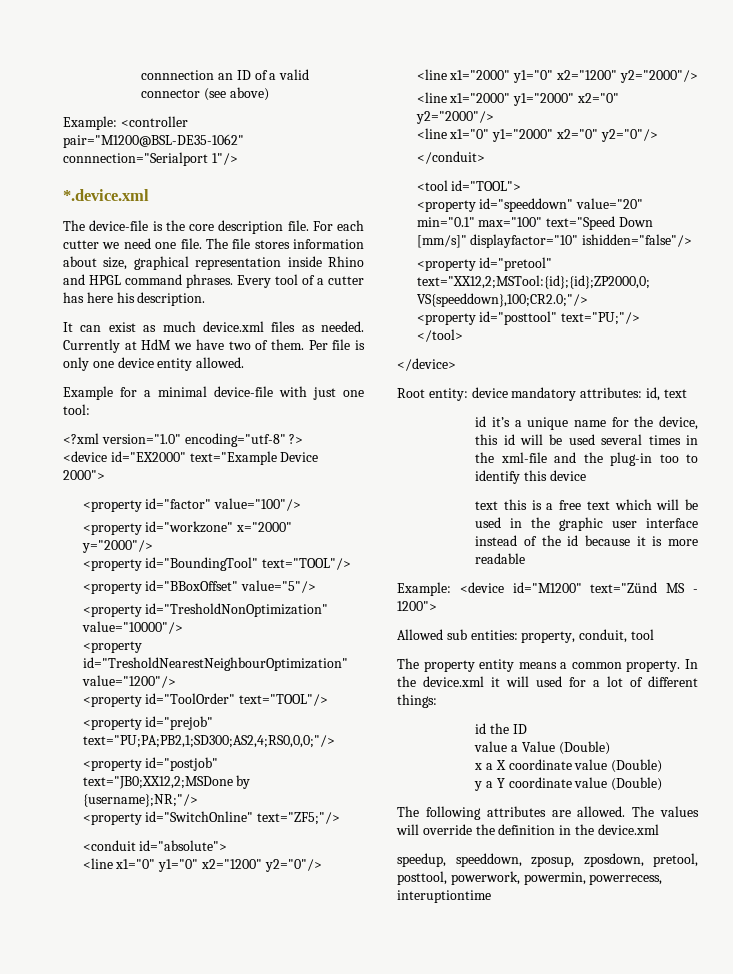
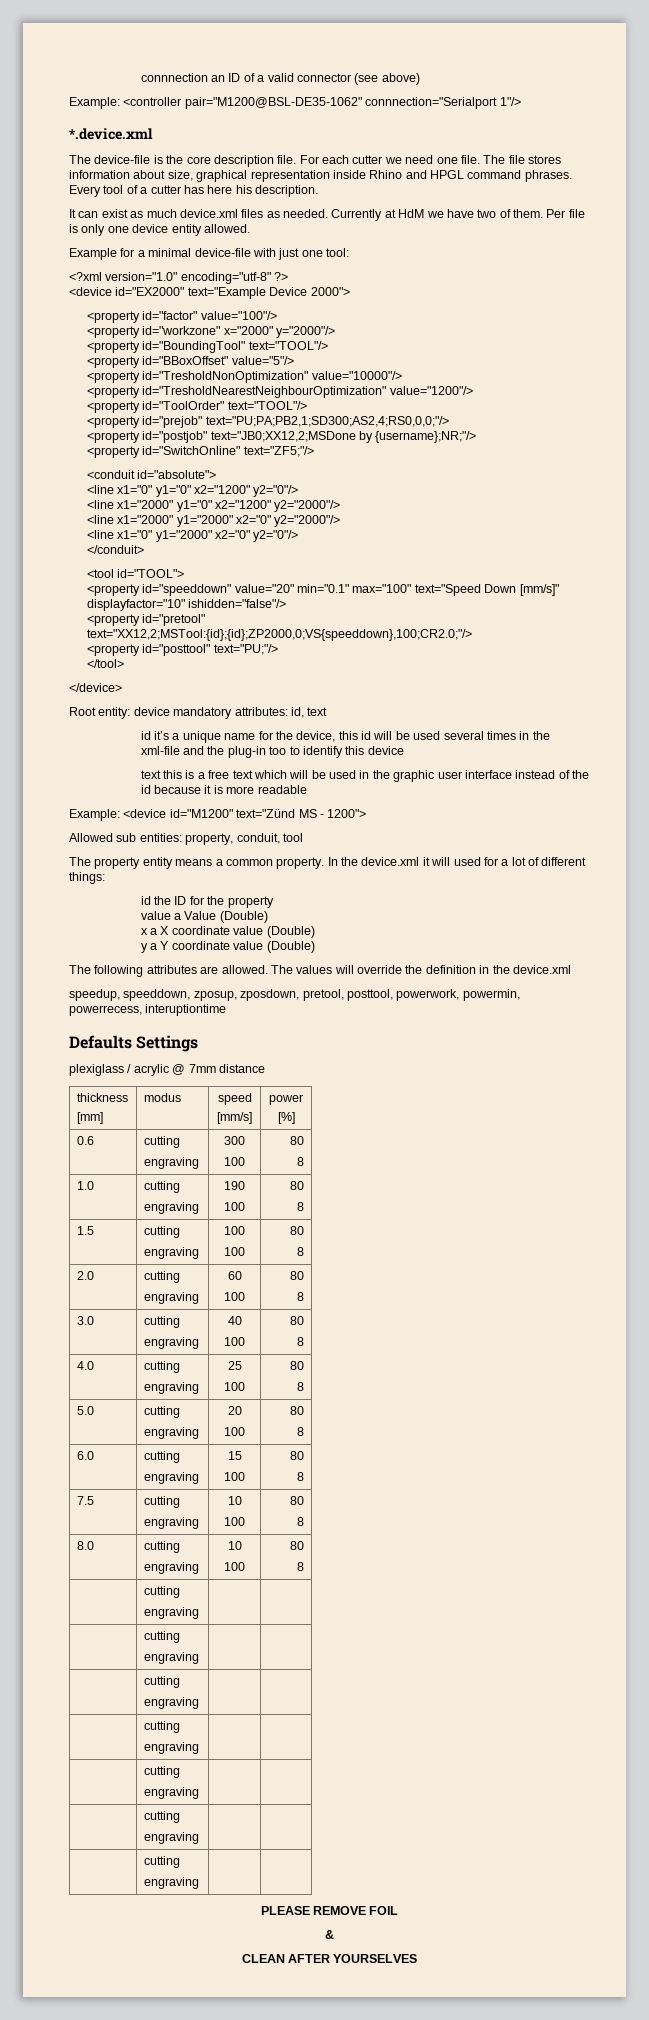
- id the ID
+ id the ID for the property
+ Defaults Settings
+ plexiglass / acrylic @ 7mm distance
+ thickness
+ [mm] | modus | speed
+ [mm/s] | power
+ [%]
+ 0.6 | cutting
+ engraving | 300
+ 100 | 80
+ 8
+ 1.0 | cutting
+ engraving | 190
+ 100 | 80
+ 8
+ 1.5 | cutting
+ engraving | 100
+ 100 | 80
+ 8
+ 2.0 | cutting
+ engraving | 60
+ 100 | 80
+ 8
+ 3.0 | cutting
+ engraving | 40
+ 100 | 80
+ 8
+ 4.0 | cutting
+ engraving | 25
+ 100 | 80
+ 8
+ 5.0 | cutting
+ engraving | 20
+ 100 | 80
+ 8
+ 6.0 | cutting
+ engraving | 15
+ 100 | 80
+ 8
+ 7.5 | cutting
+ engraving | 10
+ 100 | 80
+ 8
+ 8.0 | cutting
+ engraving | 10
+ 100 | 80
+ 8
+ | cutting
+ engraving | |
+ | cutting
+ engraving | |
+ | cutting
+ engraving | |
+ | cutting
+ engraving | |
+ | cutting
+ engraving | |
+ | cutting
+ engraving | |
+ | cutting
+ engraving | |
+ PLEASE REMOVE FOIL
+ &
+ CLEAN AFTER YOURSELVES

